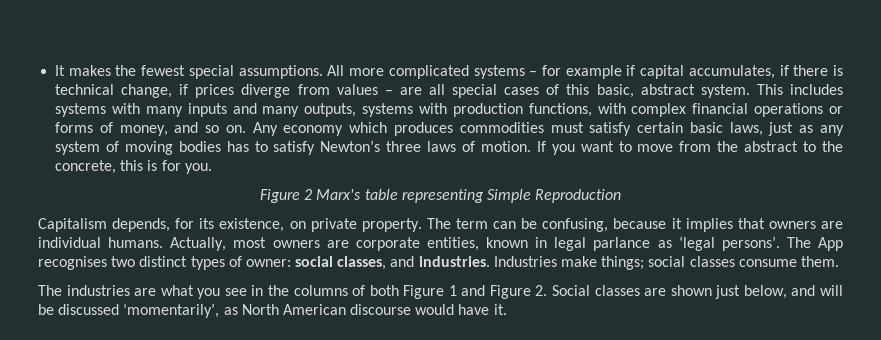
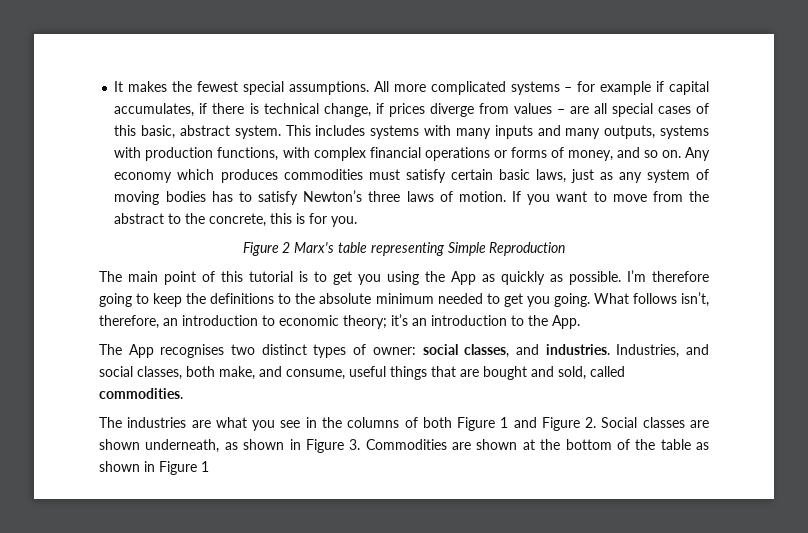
- Capitalism depends, for its existence, on private property. The term can be confusing, because it implies that owners are individual humans. Actually, most owners are corporate entities, known in legal parlance as ‘legal persons’. The App recognises two distinct types of owner: social classes, and industries.
+ The main point of this tutorial is to get you using the App as quickly as possible. I’m therefore going to keep the definitions to the absolute minimum needed to get you going. What follows isn’t, therefore, an introduction to economic theory; it’s an introduction to the App.
+ The App recognises two distinct types of owner: social classes, and industries.
- Industries make things; social classes consume them.
+ Industries, and social classes, both make, and consume, useful things that are bought and sold, called commodities.
- The industries are what you see in the columns of both Figure 1 and Figure 2. Social classes are shown just below, and will be discussed ‘momentarily’, as North American discourse would have it.
+ The industries are what you see in the columns of both Figure 1 and Figure 2. Social classes are shown underneath, as shown in Figure 3. Commodities are shown at the bottom of the table as shown in Figure 1

